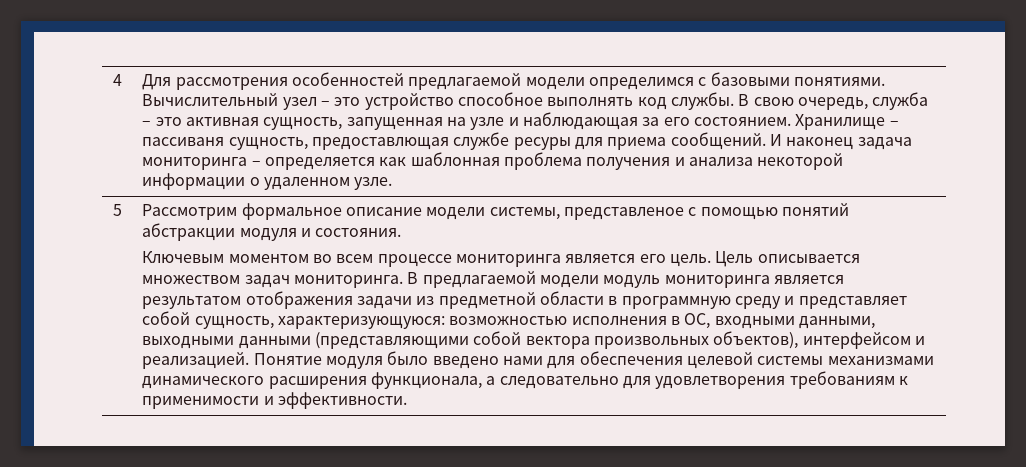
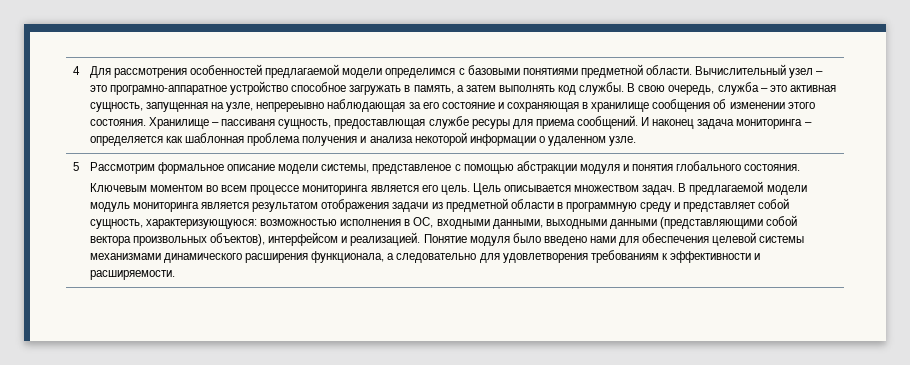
- Для рассмотрения особенностей предлагаемой модели определимся с базовыми понятиями.
+ Для рассмотрения особенностей предлагаемой модели определимся с базовыми понятиями предметной области.
- Вычислительный узел – это устройство способное выполнять код службы.
+ Вычислительный узел – это програмно-аппаратное устройство способное загружать в память, а затем выполнять код службы.
- В свою очередь, служба – это активная сущность, запущенная на узле и наблюдающая за его состоянием.
+ В свою очередь, служба – это активная сущность, запущенная на узле, непререывно наблюдающая за его состояние и сохраняющая в хранилище сообщения об изменении этого состояния.
- Рассмотрим формальное описание модели системы, представленое с помощью понятий абстракции модуля и состояния.
+ Рассмотрим формальное описание модели системы, представленое с помощью абстракции модуля и понятия глобального состояния.
- Цель описывается множеством задач мониторинга.
+ Цель описывается множеством задач.
- Понятие модуля было введено нами для обеспечения целевой системы механизмами динамического расширения функционала, а следовательно для удовлетворения требованиям к применимости и эффективности.
+ Понятие модуля было введено нами для обеспечения целевой системы механизмами динамического расширения функционала, а следовательно для удовлетворения требованиям к эффективности и расширяемости.

